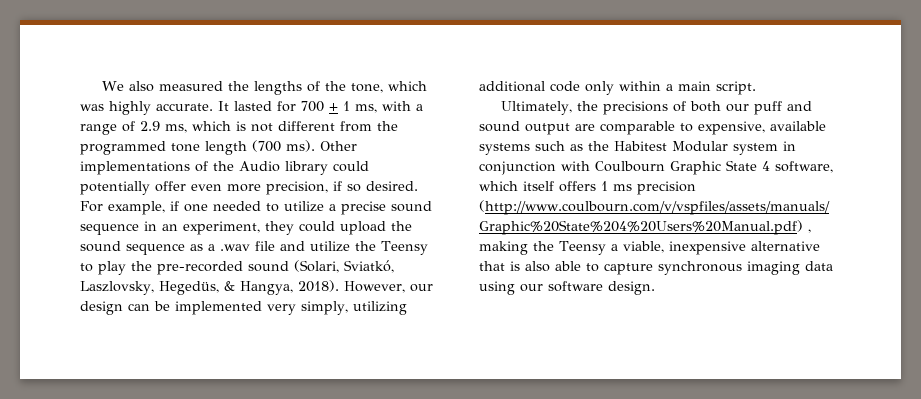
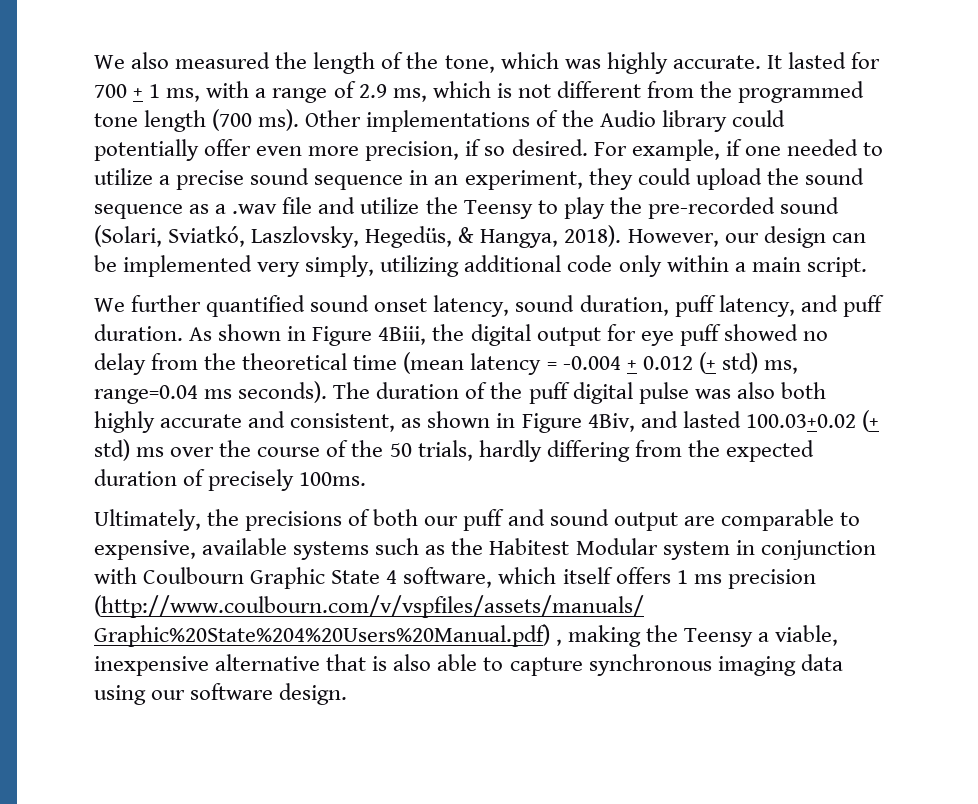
- We also measured the lengths of the tone, which was highly accurate.
+ We also measured the length of the tone, which was highly accurate.
+ We further quantified sound onset latency, sound duration, puff latency, and puff duration. As shown in Figure 4Biii, the digital output for eye puff showed no delay from the theoretical time (mean latency = -0.004 + 0.012 (+ std) ms, range=0.04 ms seconds). The duration of the puff digital pulse was also both highly accurate and consistent, as shown in Figure 4Biv, and lasted 100.03+0.02 (+ std) ms over the course of the 50 trials, hardly differing from the expected duration of precisely 100ms.

